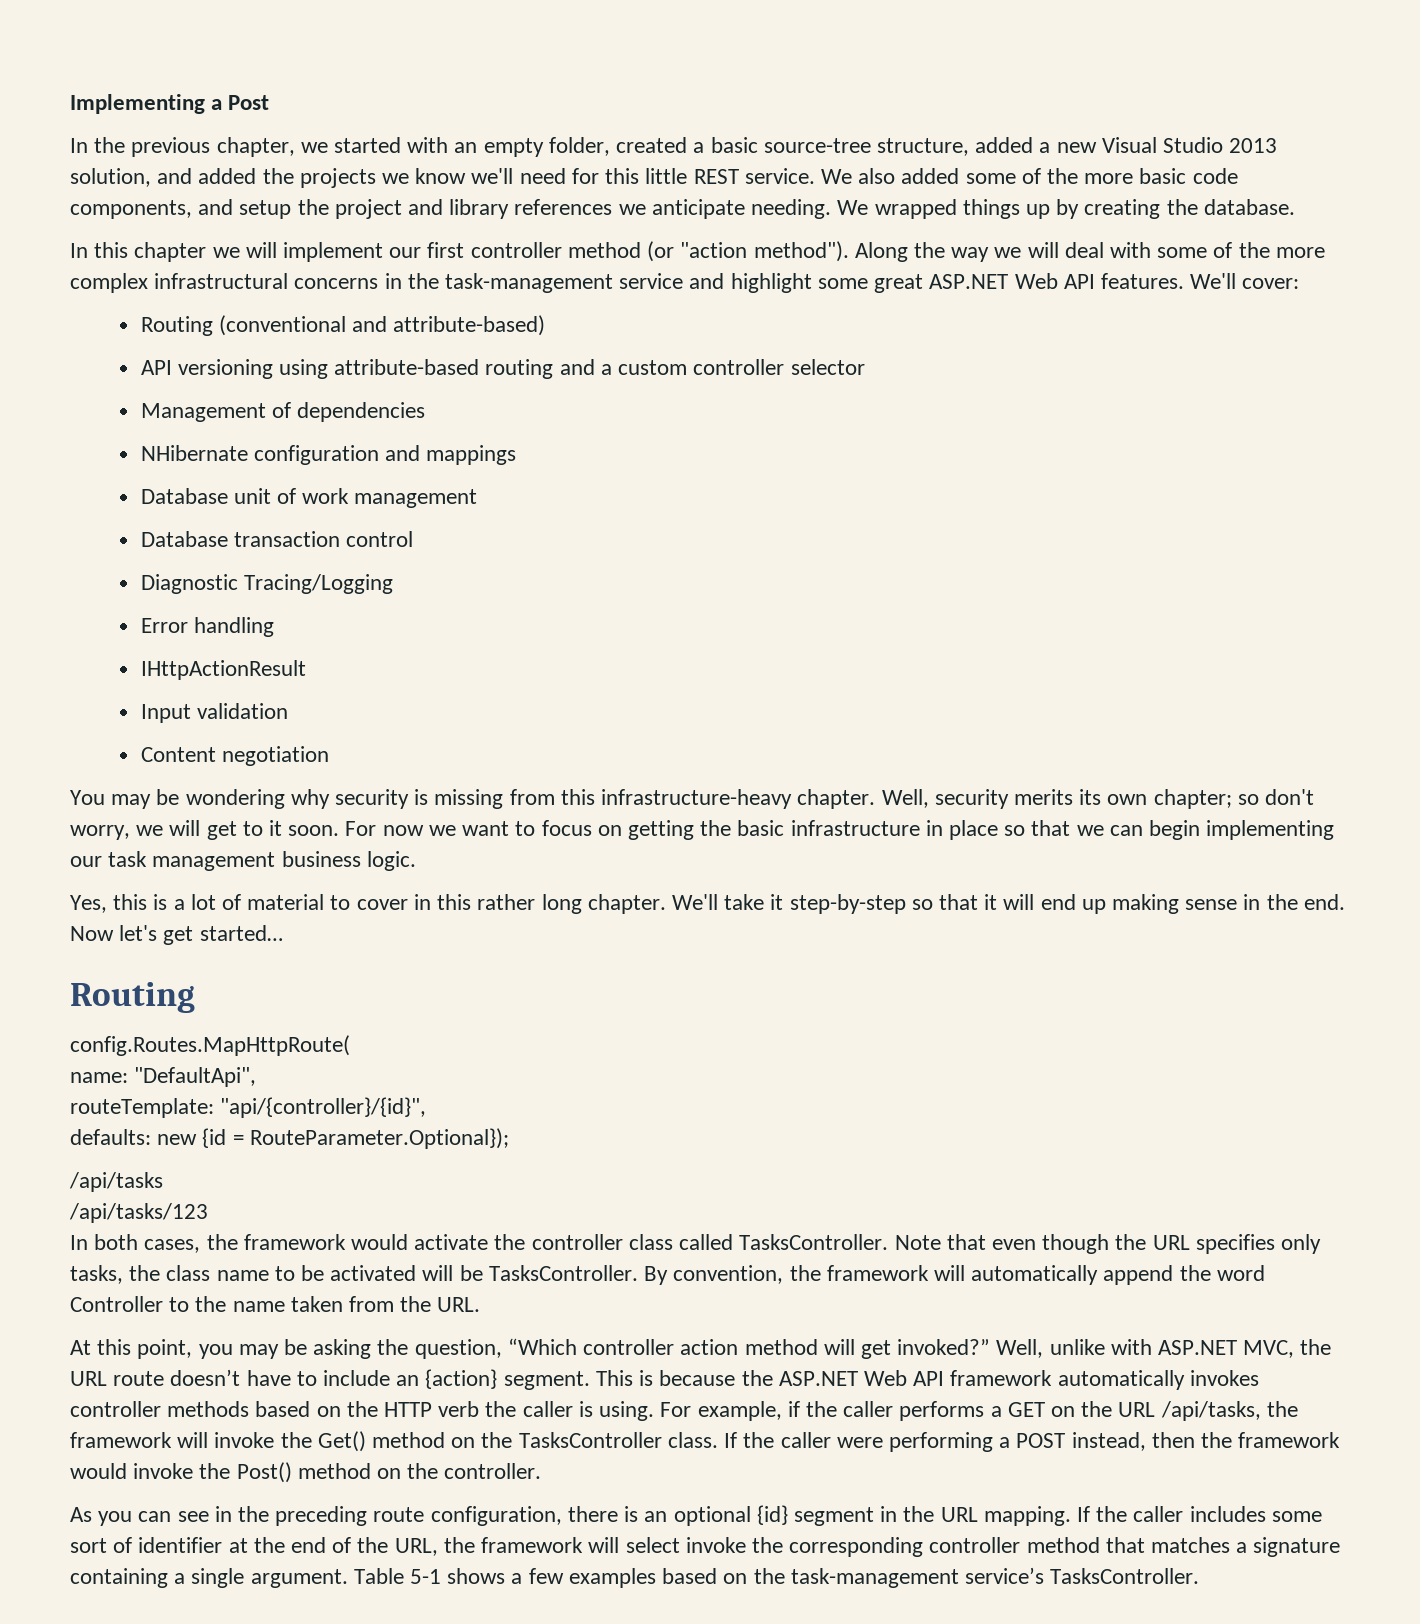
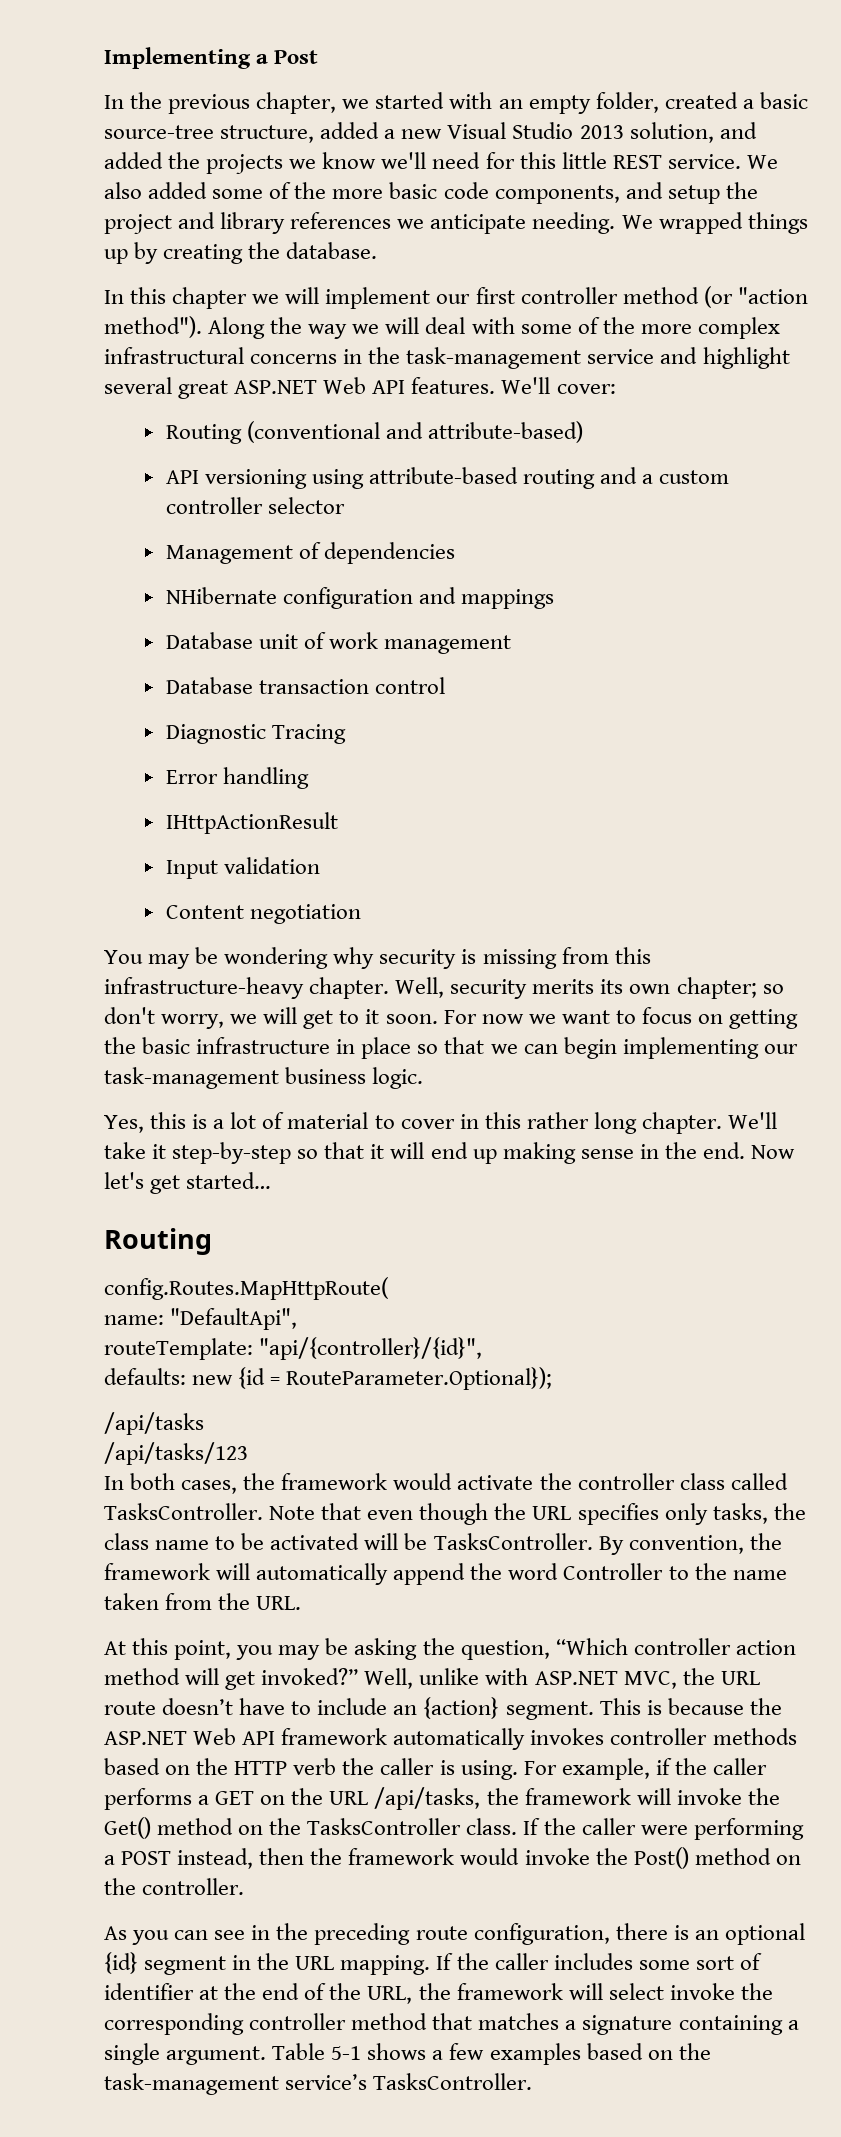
- Along the way we will deal with some of the more complex infrastructural concerns in the task-management service and highlight some great ASP.NET Web API features.
+ Along the way we will deal with some of the more complex infrastructural concerns in the task-management service and highlight several great ASP.NET Web API features.
- Diagnostic Tracing/Logging
+ Diagnostic Tracing
- For now we want to focus on getting the basic infrastructure in place so that we can begin implementing our task management business logic.
+ For now we want to focus on getting the basic infrastructure in place so that we can begin implementing our task-management business logic.

